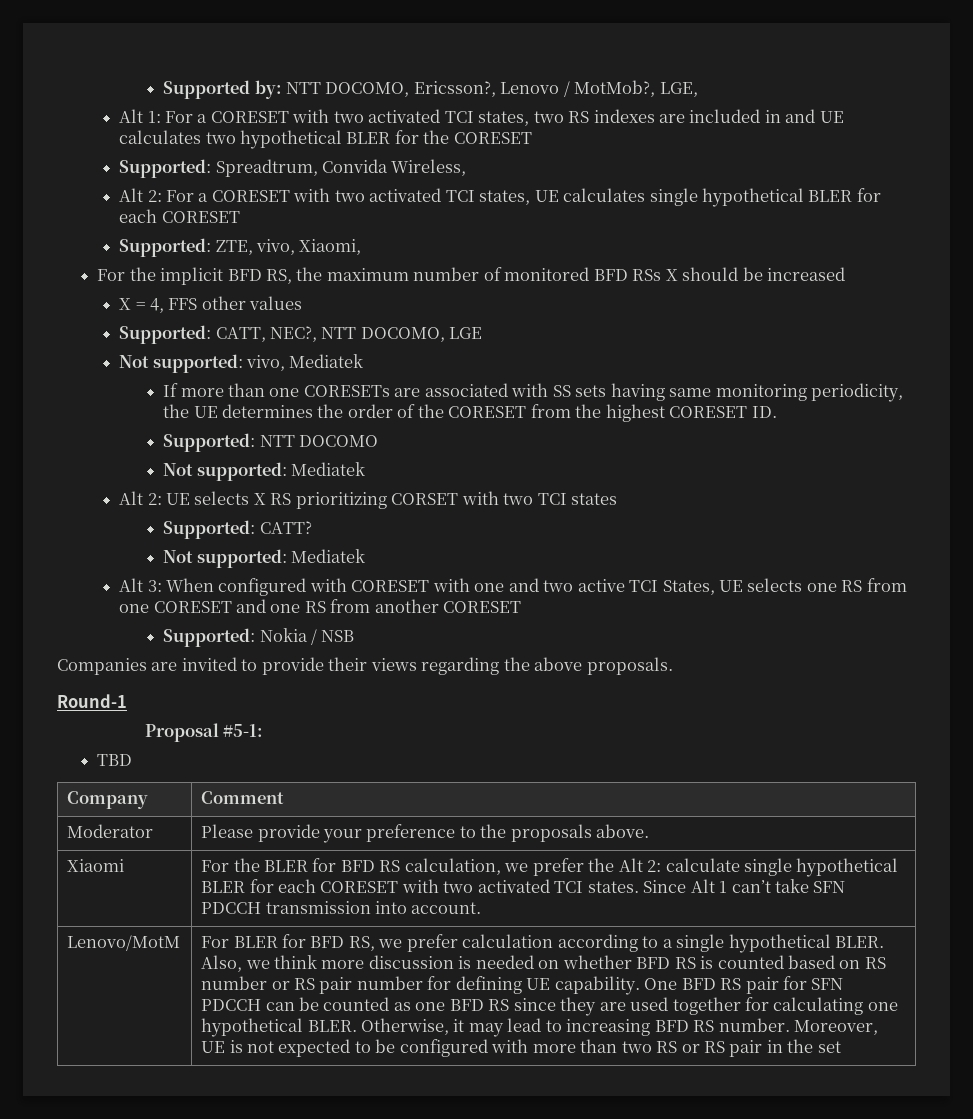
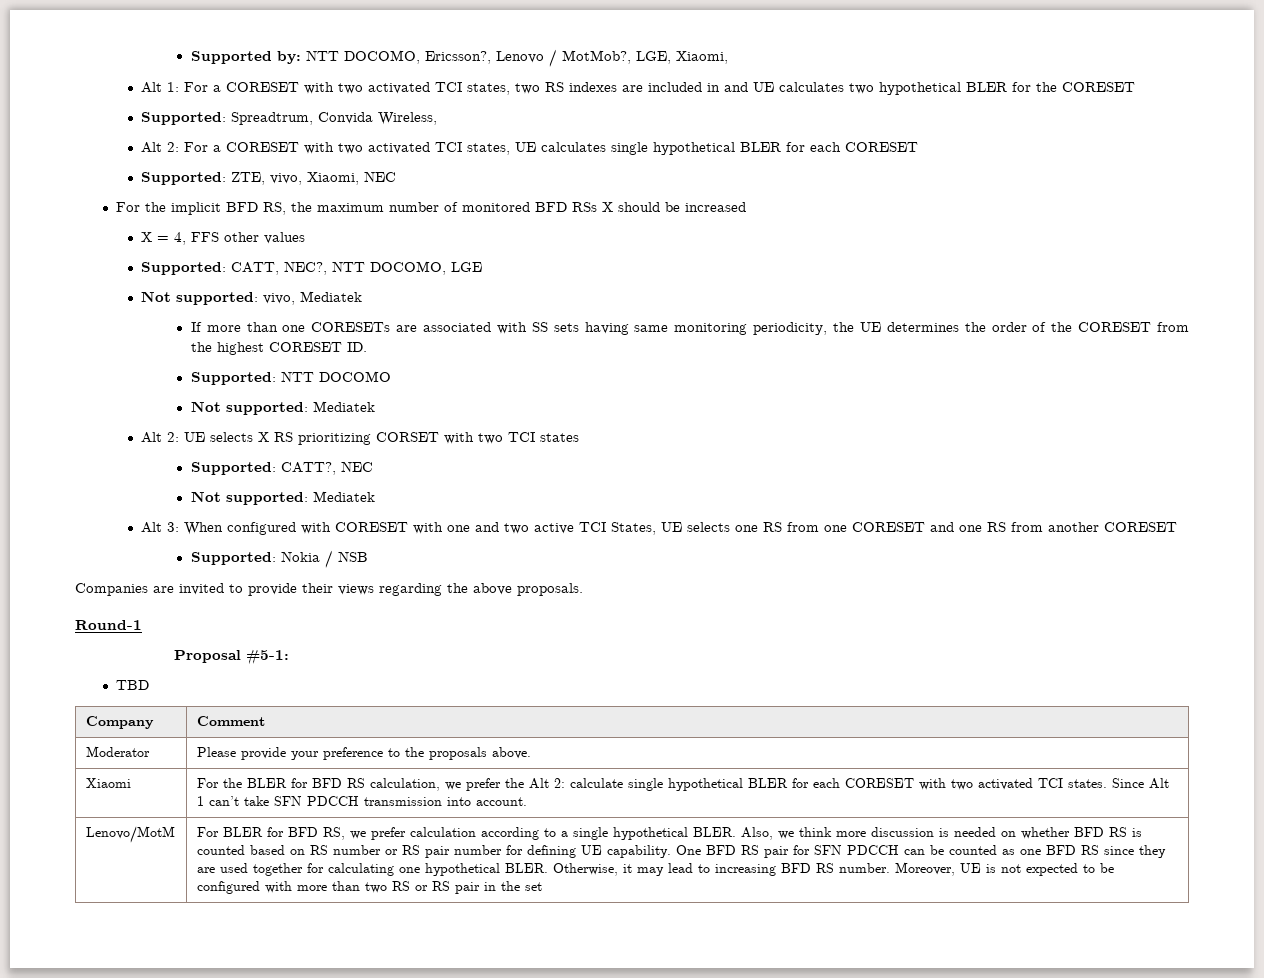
- Supported by: NTT DOCOMO, Ericsson?, Lenovo / MotMob?, LGE,
+ Supported by: NTT DOCOMO, Ericsson?, Lenovo / MotMob?, LGE, Xiaomi,
- Supported: ZTE, vivo, Xiaomi,
+ Supported: ZTE, vivo, Xiaomi, NEC
- Supported: CATT?
+ Supported: CATT?, NEC

